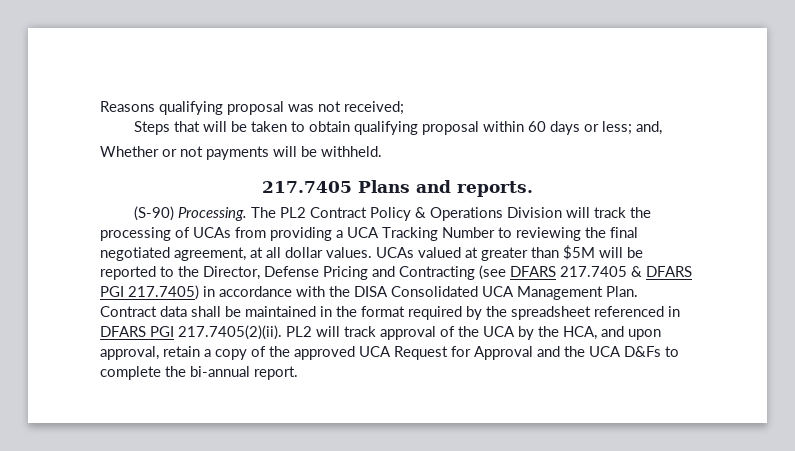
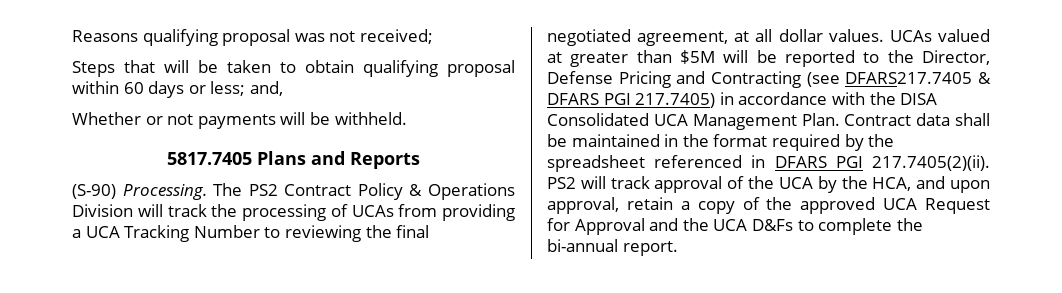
- 217.7405 Plans and reports.
+ 5817.7405 Plans and Reports
- The PL2 Contract Policy & Operations Division will track the processing of UCAs from providing a UCA Tracking Number to reviewing the final negotiated agreement, at all dollar values.
+ The PS2 Contract Policy & Operations Division will track the processing of UCAs from providing a UCA Tracking Number to reviewing the final negotiated agreement, at all dollar values.
- UCAs valued at greater than $5M will be reported to the Director, Defense Pricing and Contracting (see DFARS 217.7405 & DFARS PGI 217.7405) in accordance with the DISA Consolidated UCA Management Plan.
+ UCAs valued at greater than $5M will be reported to the Director, Defense Pricing and Contracting (see DFARS217.7405 & DFARS PGI 217.7405) in accordance with the DISA Consolidated UCA Management Plan.
- Contract data shall be maintained in the format required by the spreadsheet referenced in DFARS PGI 217.7405(2)(ii). PL2 will track approval of the UCA by the HCA, and upon approval, retain a copy of the approved UCA Request for Approval and the UCA D&Fs to complete the bi-annual report.
+ Contract data shall be maintained in the format required by the spreadsheet referenced in DFARS PGI 217.7405(2)(ii). PS2 will track approval of the UCA by the HCA, and upon approval, retain a copy of the approved UCA Request for Approval and the UCA D&Fs to complete the bi-annual report.

